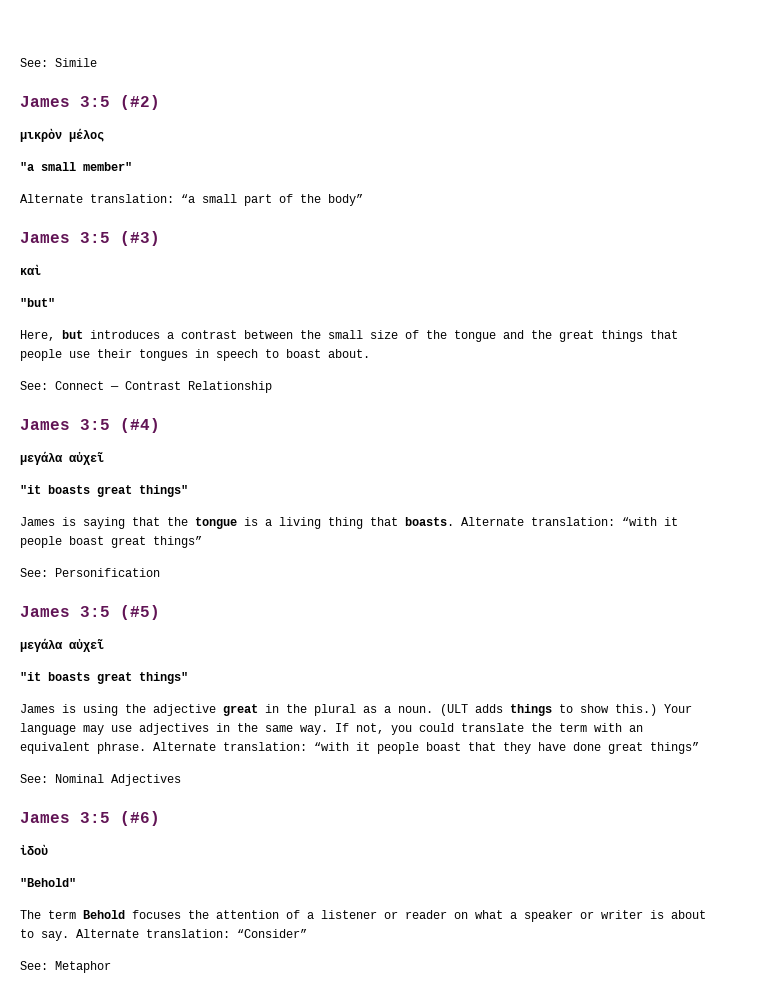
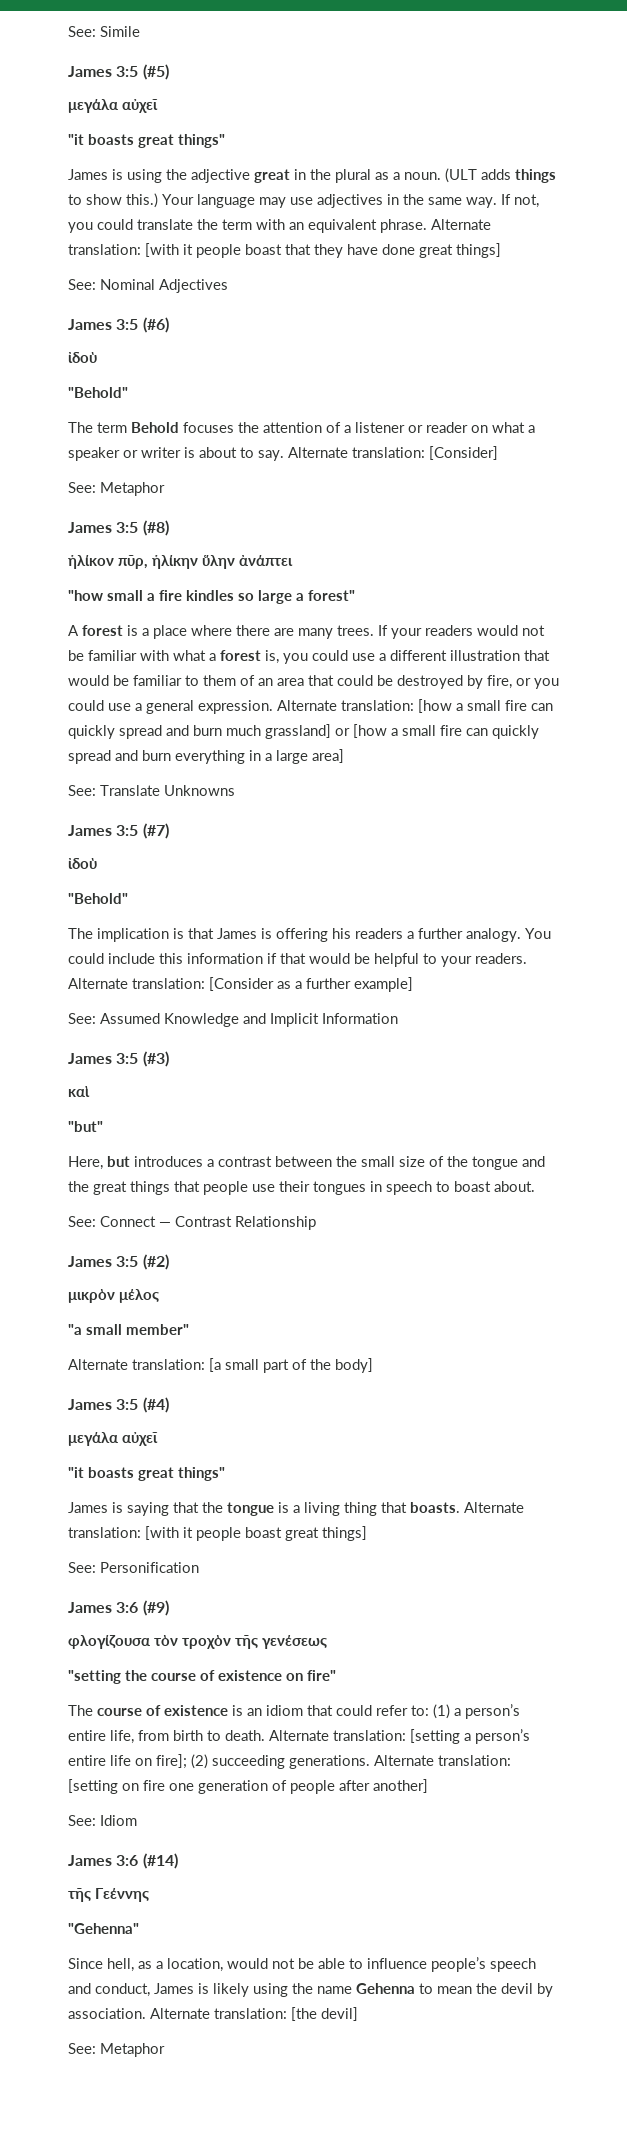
- James 3:5 (#2)
- μικρὸν μέλος
- "a small member"
- Alternate translation: “a small part of the body”
- James 3:5 (#3)
- καὶ
- "but"
- Here, but introduces a contrast between the small size of the tongue and the great things that people use their tongues in speech to boast about.
- See: Connect — Contrast Relationship
- James 3:5 (#4)
- μεγάλα αὐχεῖ
- "it boasts great things"
- James is saying that the tongue is a living thing that boasts. Alternate translation: “with it people boast great things”
- See: Personification
- Alternate translation: “with it people boast that they have done great things”
+ Alternate translation: [with it people boast that they have done great things]
- Alternate translation: “Consider”
+ Alternate translation: [Consider]
+ See: Metaphor
+ James 3:5 (#8)
+ ἡλίκον πῦρ, ἡλίκην ὕλην ἀνάπτει
+ "how small a fire kindles so large a forest"
+ A forest is a place where there are many trees. If your readers would not be familiar with what a forest is, you could use a different illustration that would be familiar to them of an area that could be destroyed by fire, or you could use a general expression. Alternate translation: [how a small fire can quickly spread and burn much grassland] or [how a small fire can quickly spread and burn everything in a large area]
+ See: Translate Unknowns
+ James 3:5 (#7)
+ ἰδοὺ
+ "Behold"
+ The implication is that James is offering his readers a further analogy. You could include this information if that would be helpful to your readers. Alternate translation: [Consider as a further example]
+ See: Assumed Knowledge and Implicit Information
+ James 3:5 (#3)
+ καὶ
+ "but"
+ Here, but introduces a contrast between the small size of the tongue and the great things that people use their tongues in speech to boast about.
+ See: Connect — Contrast Relationship
+ James 3:5 (#2)
+ μικρὸν μέλος
+ "a small member"
+ Alternate translation: [a small part of the body]
+ James 3:5 (#4)
+ μεγάλα αὐχεῖ
+ "it boasts great things"
+ James is saying that the tongue is a living thing that boasts. Alternate translation: [with it people boast great things]
+ See: Personification
+ James 3:6 (#9)
+ φλογίζουσα τὸν τροχὸν τῆς γενέσεως
+ "setting the course of existence on fire"
+ The course of existence is an idiom that could refer to: (1) a person’s entire life, from birth to death. Alternate translation: [setting a person’s entire life on fire]; (2) succeeding generations. Alternate translation: [setting on fire one generation of people after another]
+ See: Idiom
+ James 3:6 (#14)
+ τῆς Γεέννης
+ "Gehenna"
+ Since hell, as a location, would not be able to influence people’s speech and conduct, James is likely using the name Gehenna to mean the devil by association. Alternate translation: [the devil]

